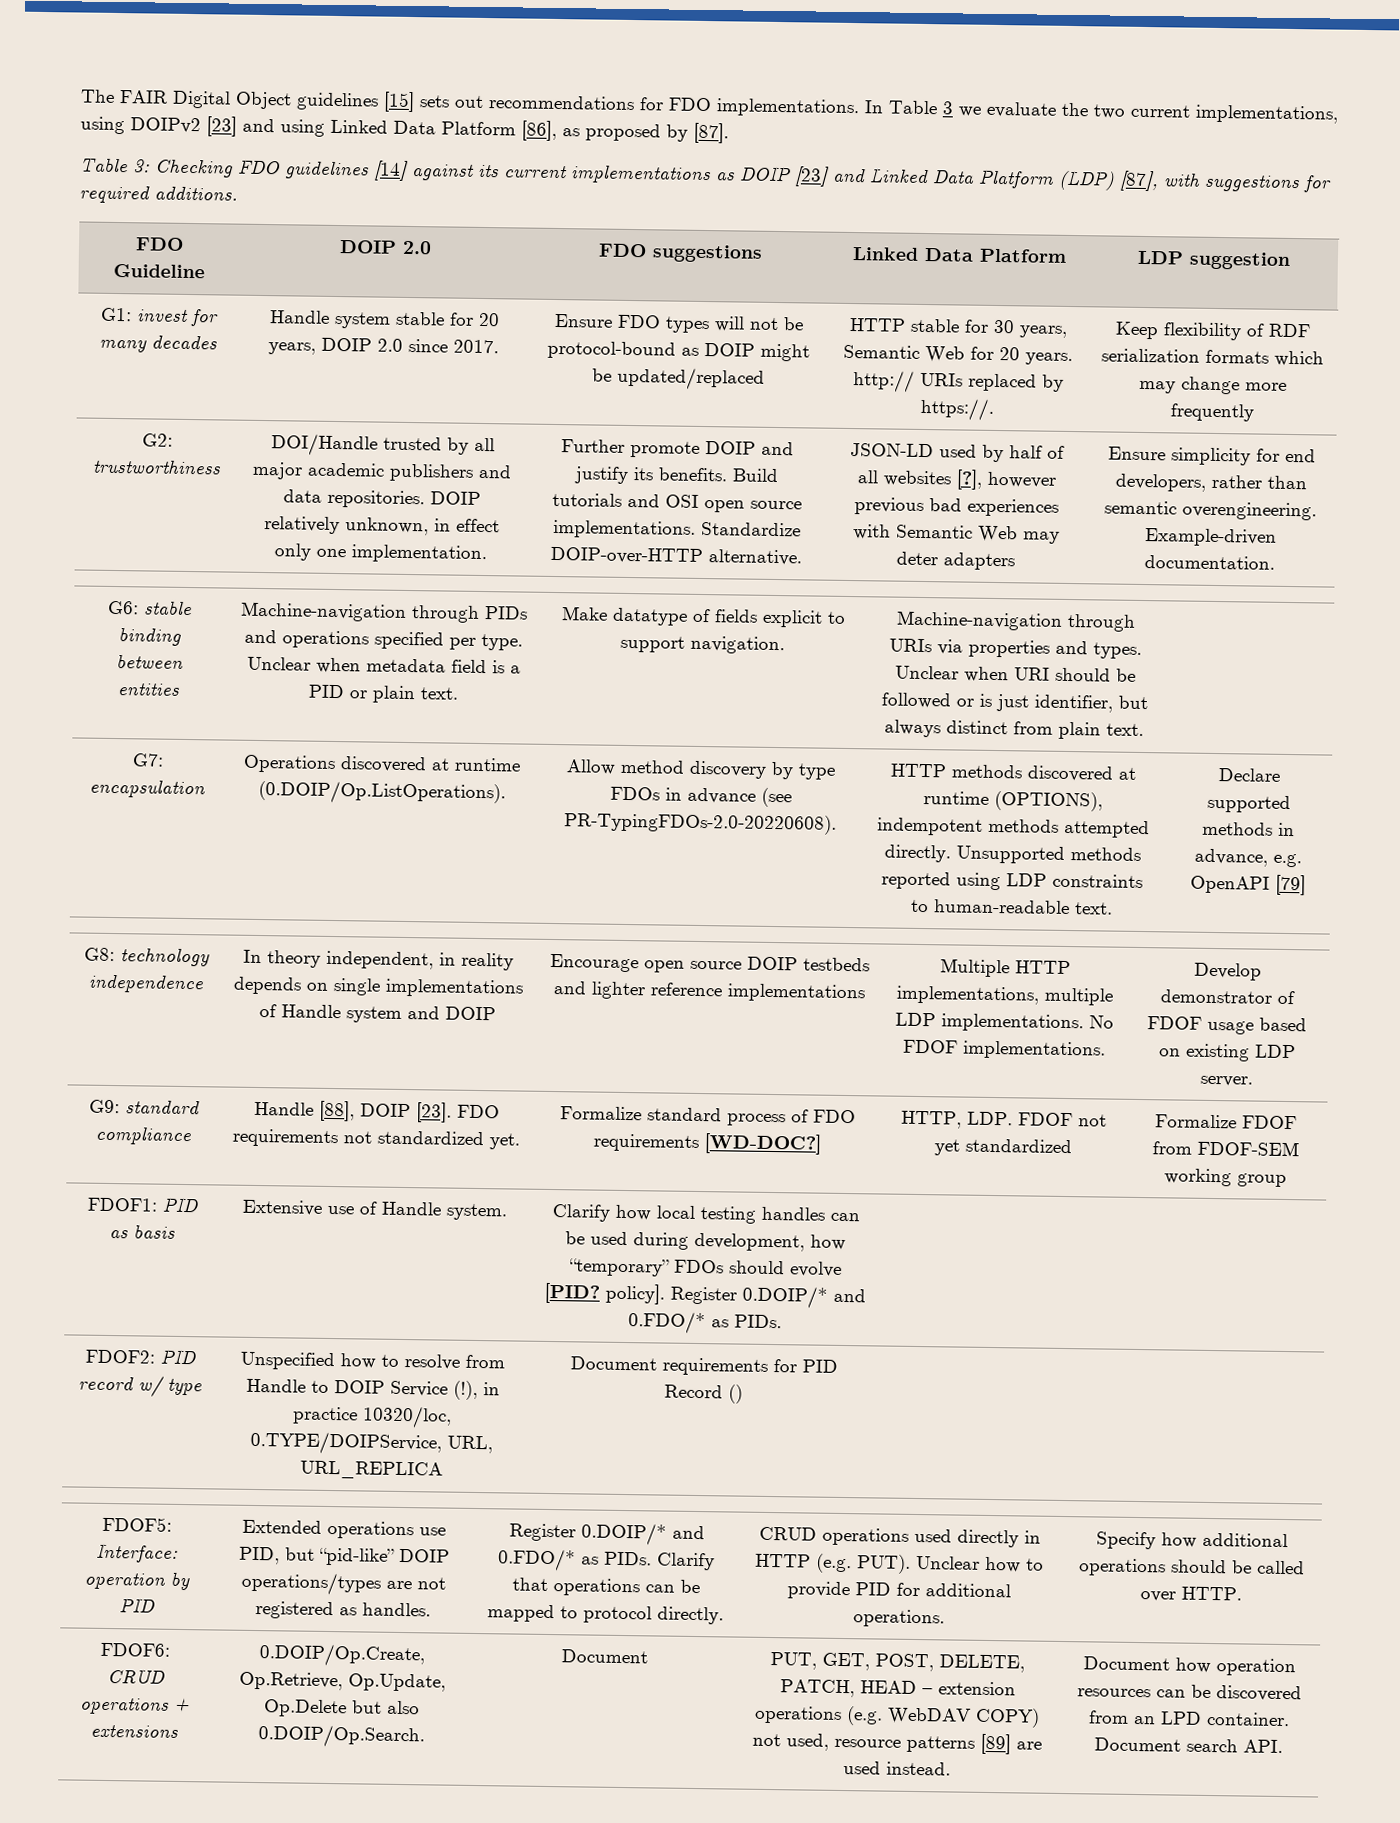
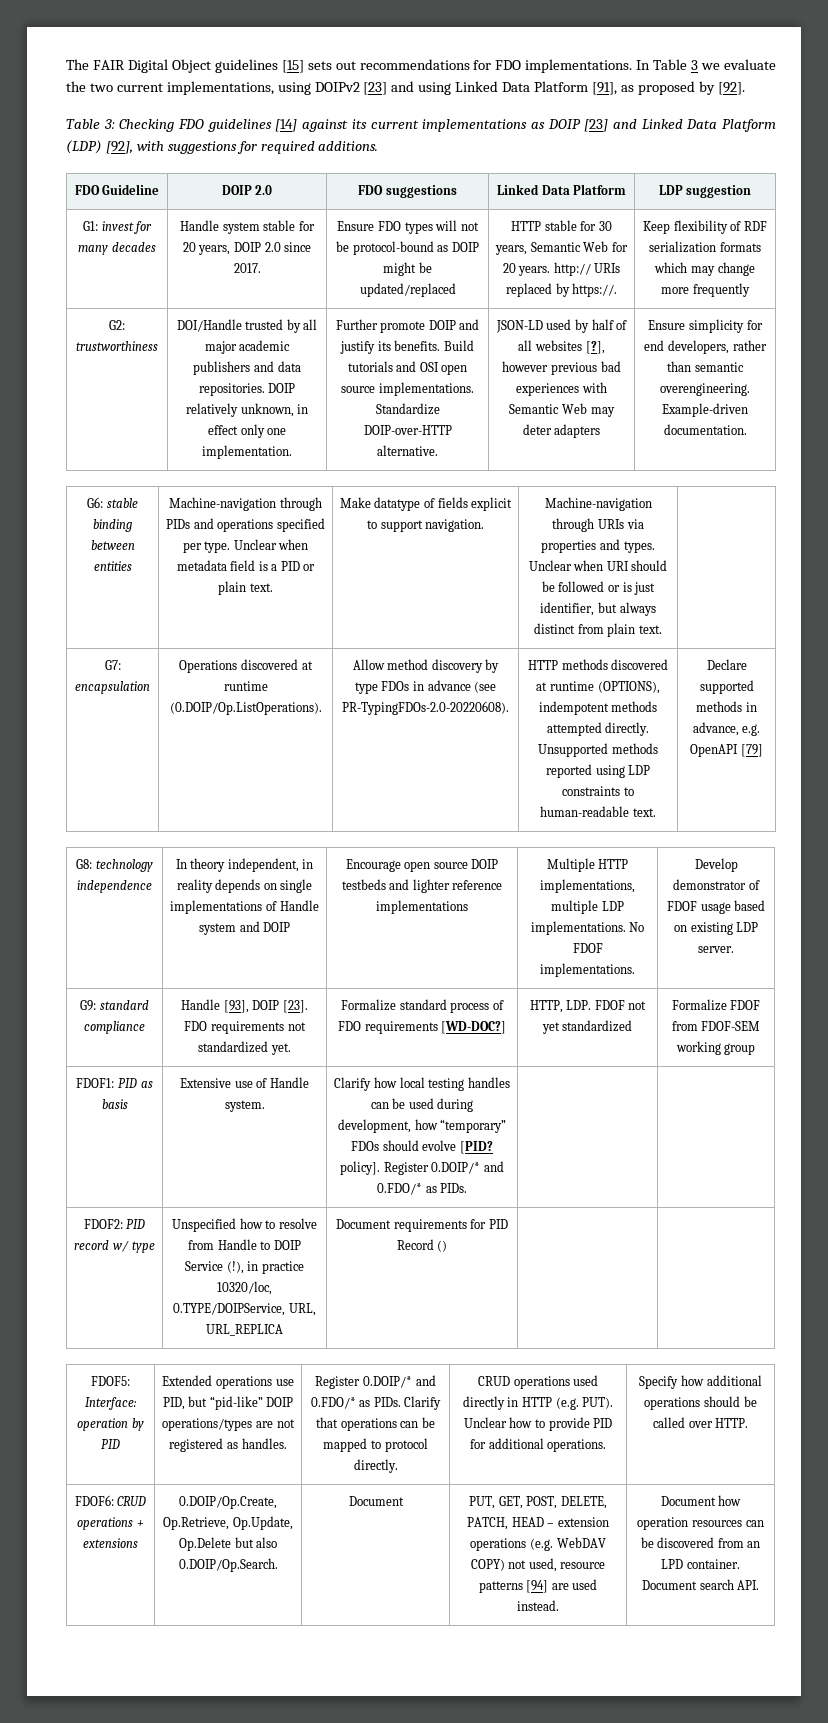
- In Table 3 we evaluate the two current implementations, using DOIPv2 [23] and using Linked Data Platform [86], as proposed by [87].
+ In Table 3 we evaluate the two current implementations, using DOIPv2 [23] and using Linked Data Platform [91], as proposed by [92].
- Table 3: Checking FDO guidelines [14] against its current implementations as DOIP [23] and Linked Data Platform (LDP) [87], with suggestions for required additions.
+ Table 3: Checking FDO guidelines [14] against its current implementations as DOIP [23] and Linked Data Platform (LDP) [92], with suggestions for required additions.
- G9: standard compliance | Handle [88], DOIP [23]. FDO requirements not standardized yet. | Formalize standard process of FDO requirements [WD-DOC?] | HTTP, LDP. FDOF not yet standardized | Formalize FDOF from FDOF-SEM working group
+ G9: standard compliance | Handle [93], DOIP [23]. FDO requirements not standardized yet. | Formalize standard process of FDO requirements [WD-DOC?] | HTTP, LDP. FDOF not yet standardized | Formalize FDOF from FDOF-SEM working group
- PUT, GET, POST, DELETE, PATCH, HEAD – extension operations (e.g. WebDAV COPY) not used, resource patterns [89] are used instead.
+ PUT, GET, POST, DELETE, PATCH, HEAD – extension operations (e.g. WebDAV COPY) not used, resource patterns [94] are used instead.

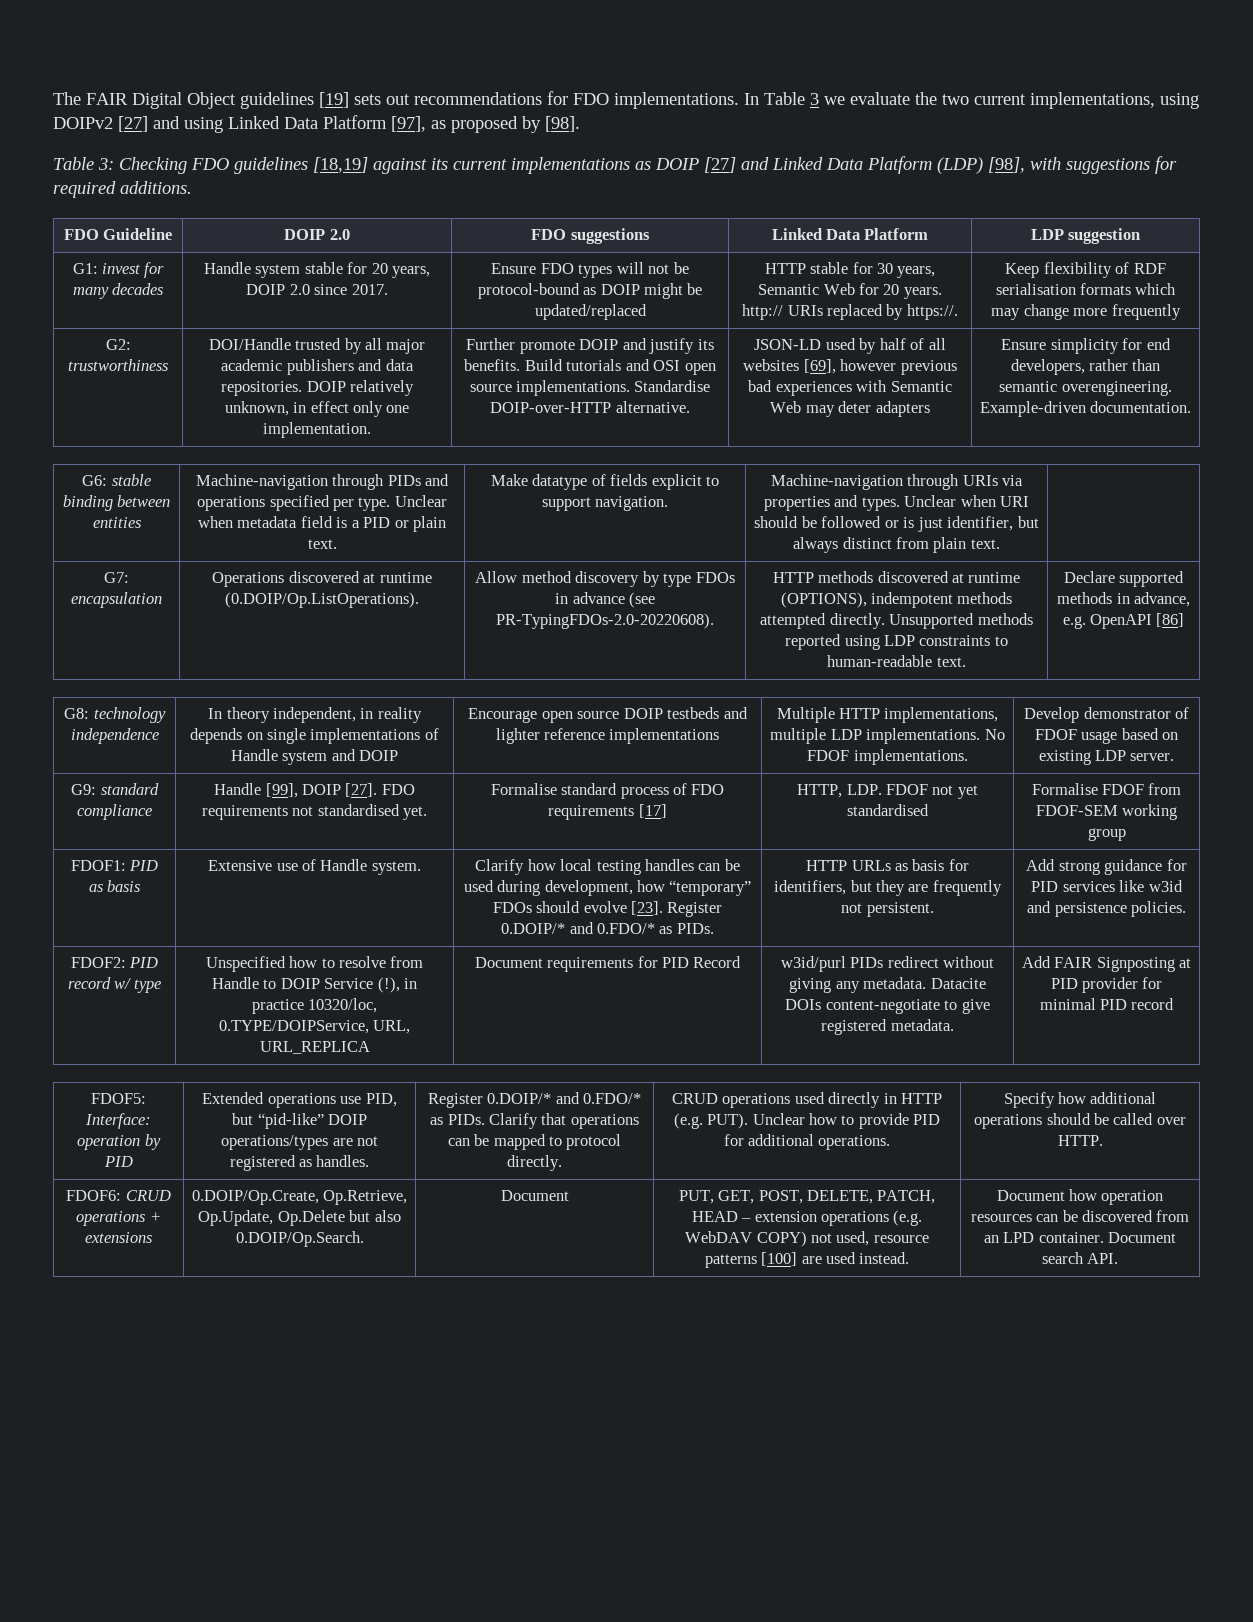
- The FAIR Digital Object guidelines [15] sets out recommendations for FDO implementations.
+ The FAIR Digital Object guidelines [19] sets out recommendations for FDO implementations.
- In Table 3 we evaluate the two current implementations, using DOIPv2 [23] and using Linked Data Platform [91], as proposed by [92].
+ In Table 3 we evaluate the two current implementations, using DOIPv2 [27] and using Linked Data Platform [97], as proposed by [98].
- Table 3: Checking FDO guidelines [14] against its current implementations as DOIP [23] and Linked Data Platform (LDP) [92], with suggestions for required additions.
+ Table 3: Checking FDO guidelines [18,19] against its current implementations as DOIP [27] and Linked Data Platform (LDP) [98], with suggestions for required additions.
- Keep flexibility of RDF serialization formats which may change more frequently
+ Keep flexibility of RDF serialisation formats which may change more frequently
- Standardize DOIP-over-HTTP alternative.
+ Standardise DOIP-over-HTTP alternative.
- JSON-LD used by half of all websites [?], however previous bad experiences with Semantic Web may deter adapters
+ JSON-LD used by half of all websites [69], however previous bad experiences with Semantic Web may deter adapters
- Declare supported methods in advance, e.g. OpenAPI [79]
+ Declare supported methods in advance, e.g. OpenAPI [86]
- G9: standard compliance | Handle [93], DOIP [23]. FDO requirements not standardized yet. | Formalize standard process of FDO requirements [WD-DOC?] | HTTP, LDP. FDOF not yet standardized | Formalize FDOF from FDOF-SEM working group
+ G9: standard compliance | Handle [99], DOIP [27]. FDO requirements not standardised yet. | Formalise standard process of FDO requirements [17] | HTTP, LDP. FDOF not yet standardised | Formalise FDOF from FDOF-SEM working group
- Clarify how local testing handles can be used during development, how “temporary” FDOs should evolve [PID? policy].
+ Clarify how local testing handles can be used during development, how “temporary” FDOs should evolve [23].
+ HTTP URLs as basis for identifiers, but they are frequently not persistent. | Add strong guidance for PID services like w3id and persistence policies.
- Document requirements for PID Record ()
+ Document requirements for PID Record | w3id/purl PIDs redirect without giving any metadata. Datacite DOIs content-negotiate to give registered metadata. | Add FAIR Signposting at PID provider for minimal PID record
- PUT, GET, POST, DELETE, PATCH, HEAD – extension operations (e.g. WebDAV COPY) not used, resource patterns [94] are used instead.
+ PUT, GET, POST, DELETE, PATCH, HEAD – extension operations (e.g. WebDAV COPY) not used, resource patterns [100] are used instead.

